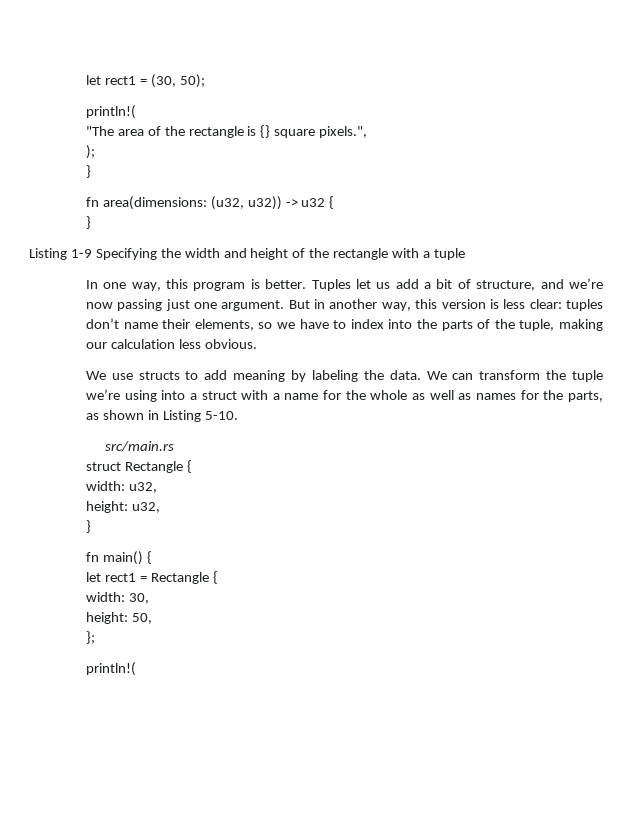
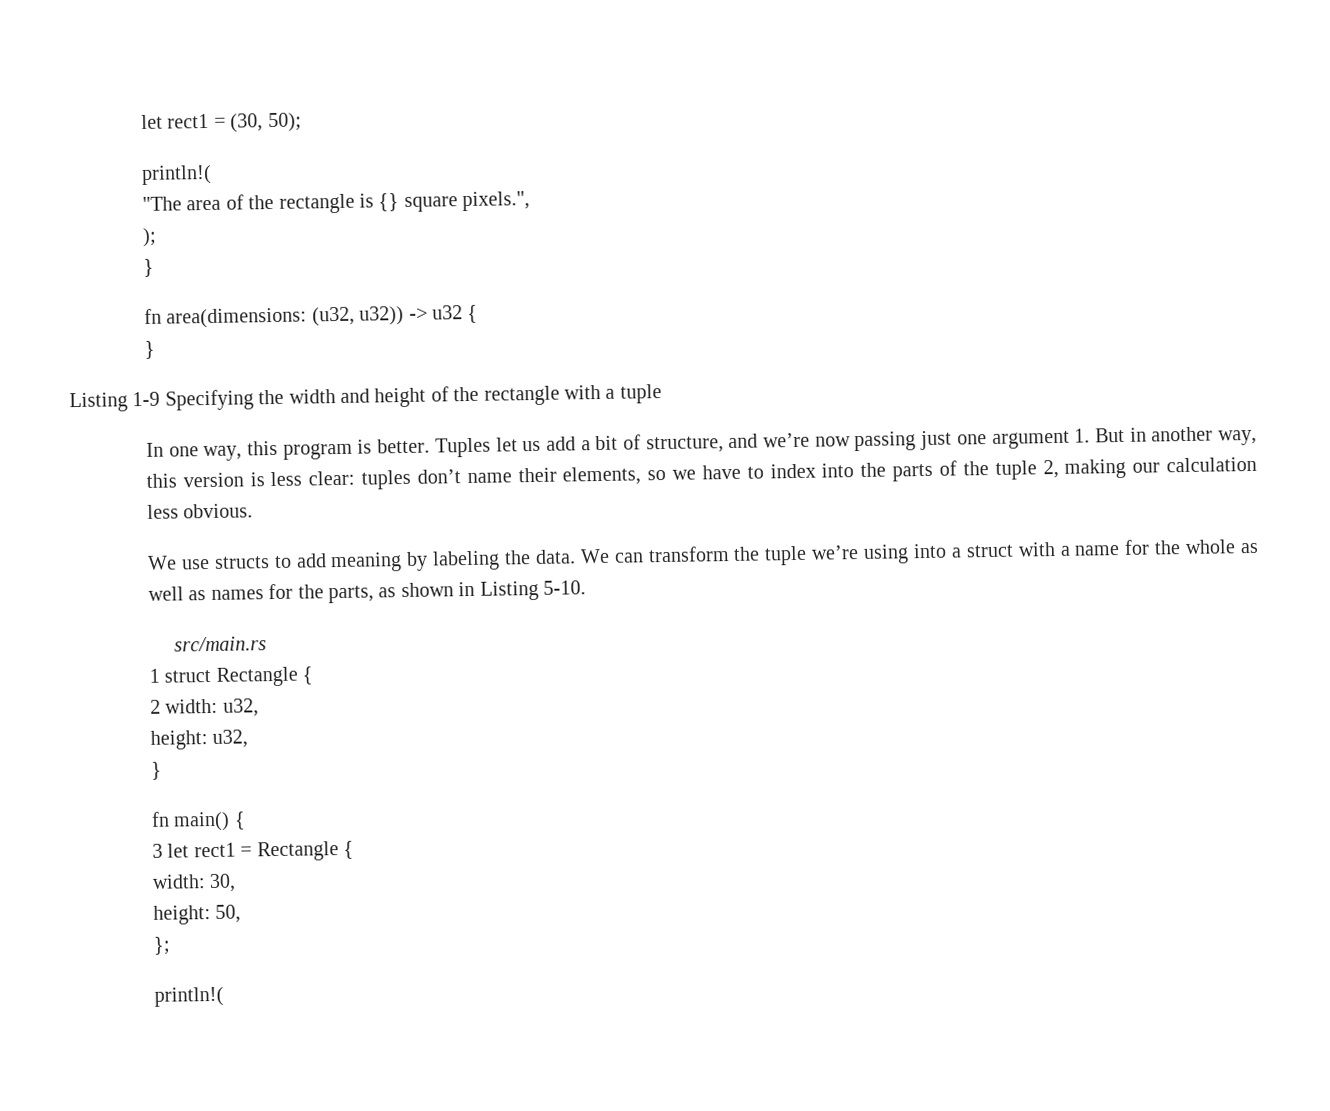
- Tuples let us add a bit of structure, and we’re now passing just one argument. But in another way, this version is less clear: tuples don’t name their elements, so we have to index into the parts of the tuple, making our calculation less obvious.
+ Tuples let us add a bit of structure, and we’re now passing just one argument 1. But in another way, this version is less clear: tuples don’t name their elements, so we have to index into the parts of the tuple 2, making our calculation less obvious.
- struct Rectangle {
+ 1 struct Rectangle {
- width: u32,
+ 2 width: u32,
- let rect1 = Rectangle {
+ 3 let rect1 = Rectangle {

